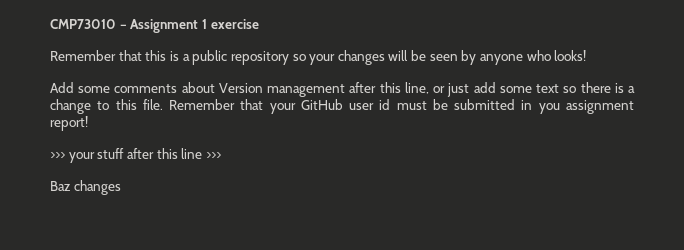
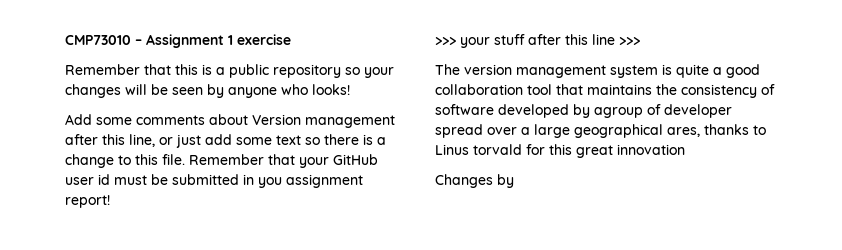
- Baz changes
+ The version management system is quite a good collaboration tool that maintains the consistency of software developed by agroup of developer spread over a large geographical ares, thanks to Linus torvald for this great innovation
+ Changes by

